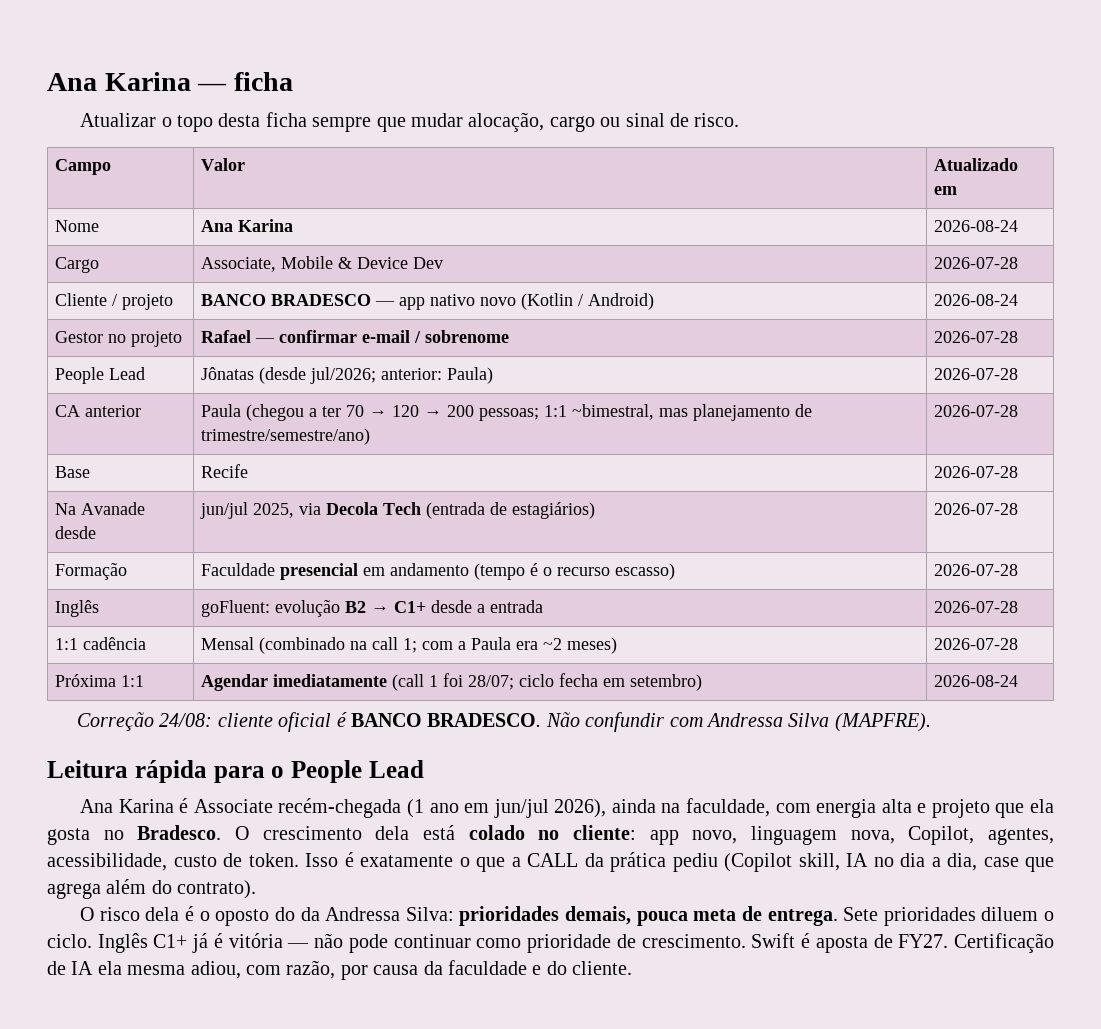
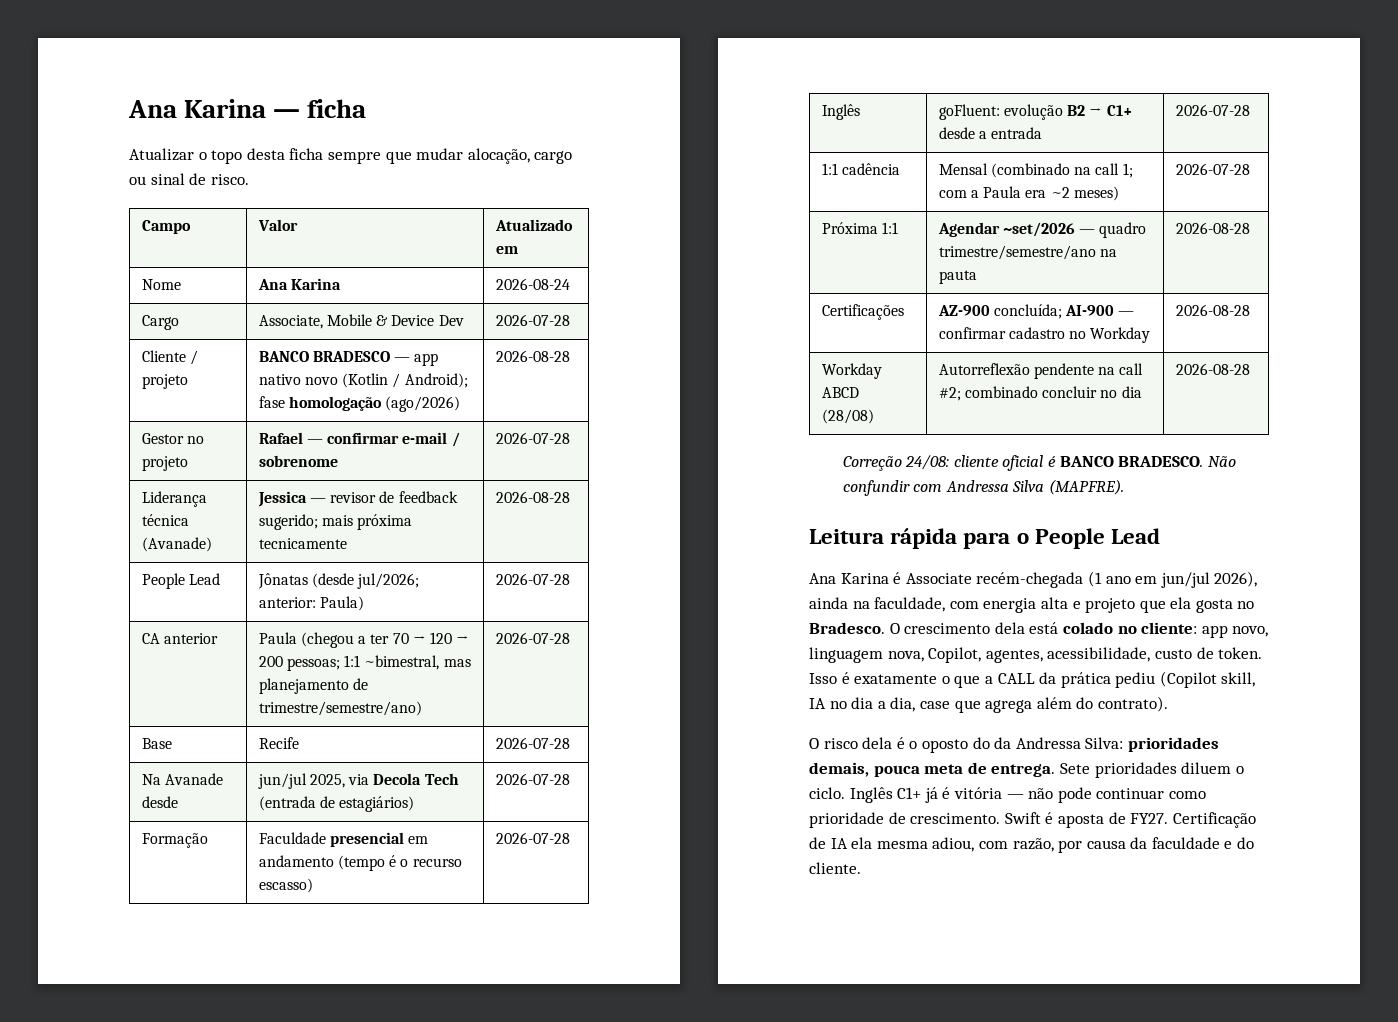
- Cliente / projeto | BANCO BRADESCO — app nativo novo (Kotlin / Android) | 2026-08-24
+ Cliente / projeto | BANCO BRADESCO — app nativo novo (Kotlin / Android); fase homologação (ago/2026) | 2026-08-28
+ Liderança técnica (Avanade) | Jessica — revisor de feedback sugerido; mais próxima tecnicamente | 2026-08-28
- Próxima 1:1 | Agendar imediatamente (call 1 foi 28/07; ciclo fecha em setembro) | 2026-08-24
+ Próxima 1:1 | Agendar ~set/2026 — quadro trimestre/semestre/ano na pauta | 2026-08-28
+ Certificações | AZ-900 concluída; AI-900 — confirmar cadastro no Workday | 2026-08-28
+ Workday ABCD (28/08) | Autorreflexão pendente na call #2; combinado concluir no dia | 2026-08-28

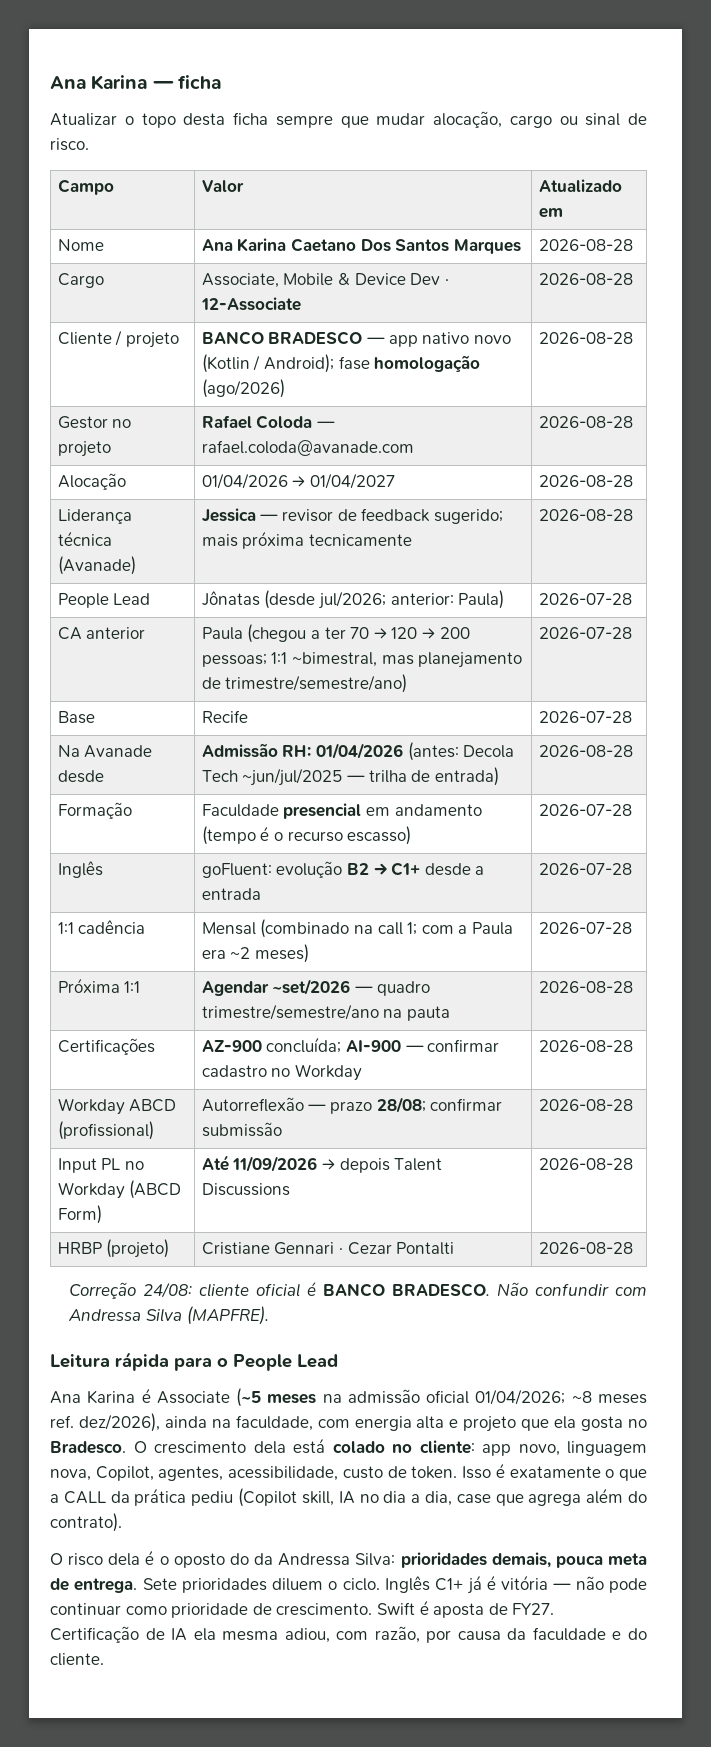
- Nome | Ana Karina | 2026-08-24
+ Nome | Ana Karina Caetano Dos Santos Marques | 2026-08-28
- Cargo | Associate, Mobile & Device Dev | 2026-07-28
+ Cargo | Associate, Mobile & Device Dev · 12-Associate | 2026-08-28
- Gestor no projeto | Rafael — confirmar e-mail / sobrenome | 2026-07-28
+ Gestor no projeto | Rafael Coloda — rafael.coloda@avanade.com | 2026-08-28
+ Alocação | 01/04/2026 → 01/04/2027 | 2026-08-28
- Na Avanade desde | jun/jul 2025, via Decola Tech (entrada de estagiários) | 2026-07-28
+ Na Avanade desde | Admissão RH: 01/04/2026 (antes: Decola Tech ~jun/jul/2025 — trilha de entrada) | 2026-08-28
- Workday ABCD (28/08) | Autorreflexão pendente na call #2; combinado concluir no dia | 2026-08-28
+ Workday ABCD (profissional) | Autorreflexão — prazo 28/08; confirmar submissão | 2026-08-28
+ Input PL no Workday (ABCD Form) | Até 11/09/2026 → depois Talent Discussions | 2026-08-28
+ HRBP (projeto) | Cristiane Gennari · Cezar Pontalti | 2026-08-28
- Ana Karina é Associate recém-chegada (1 ano em jun/jul 2026), ainda na faculdade, com energia alta e projeto que ela gosta no Bradesco.
+ Ana Karina é Associate (~5 meses na admissão oficial 01/04/2026; ~8 meses ref. dez/2026), ainda na faculdade, com energia alta e projeto que ela gosta no Bradesco.

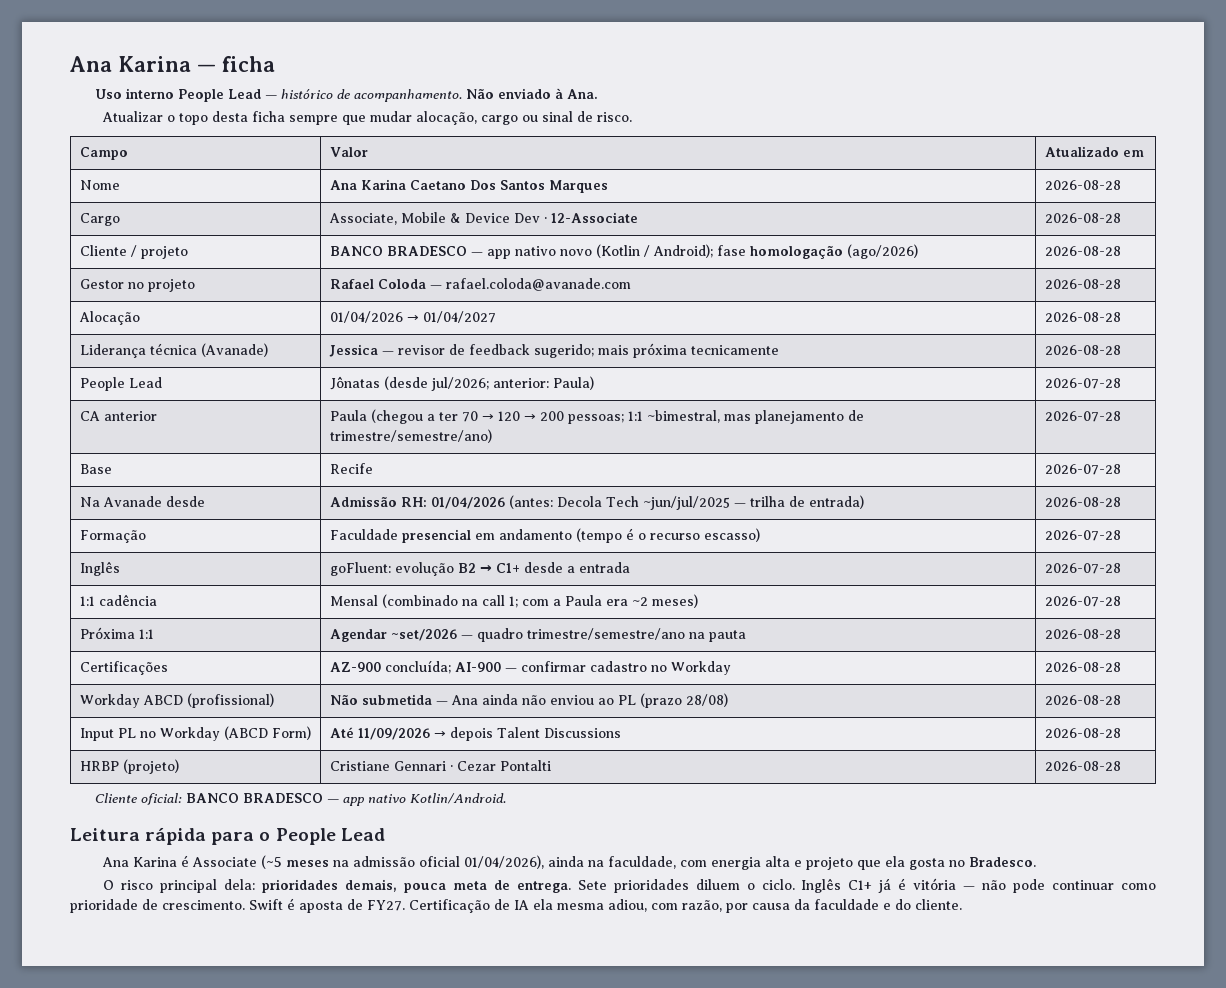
+ Uso interno People Lead — histórico de acompanhamento. Não enviado à Ana.
- Workday ABCD (profissional) | Autorreflexão — prazo 28/08; confirmar submissão | 2026-08-28
+ Workday ABCD (profissional) | Não submetida — Ana ainda não enviou ao PL (prazo 28/08) | 2026-08-28
- Correção 24/08: cliente oficial é BANCO BRADESCO. Não confundir com Andressa Silva (MAPFRE).
+ Cliente oficial: BANCO BRADESCO — app nativo Kotlin/Android.
- Ana Karina é Associate (~5 meses na admissão oficial 01/04/2026; ~8 meses ref. dez/2026), ainda na faculdade, com energia alta e projeto que ela gosta no Bradesco. O crescimento dela está colado no cliente: app novo, linguagem nova, Copilot, agentes, acessibilidade, custo de token. Isso é exatamente o que a CALL da prática pediu (Copilot skill, IA no dia a dia, case que agrega além do contrato).
- O risco dela é o oposto do da Andressa Silva: prioridades demais, pouca meta de entrega.
+ Ana Karina é Associate (~5 meses na admissão oficial 01/04/2026), ainda na faculdade, com energia alta e projeto que ela gosta no Bradesco.
+ O risco principal dela: prioridades demais, pouca meta de entrega.

